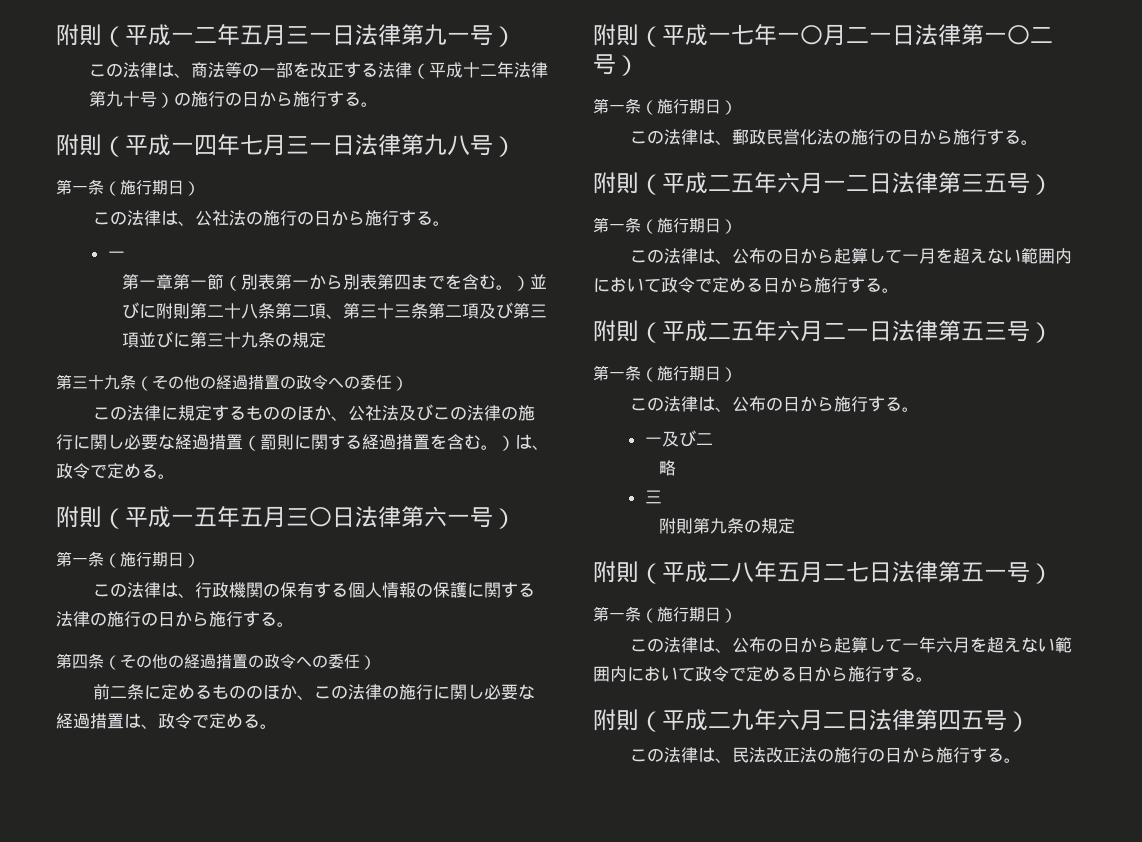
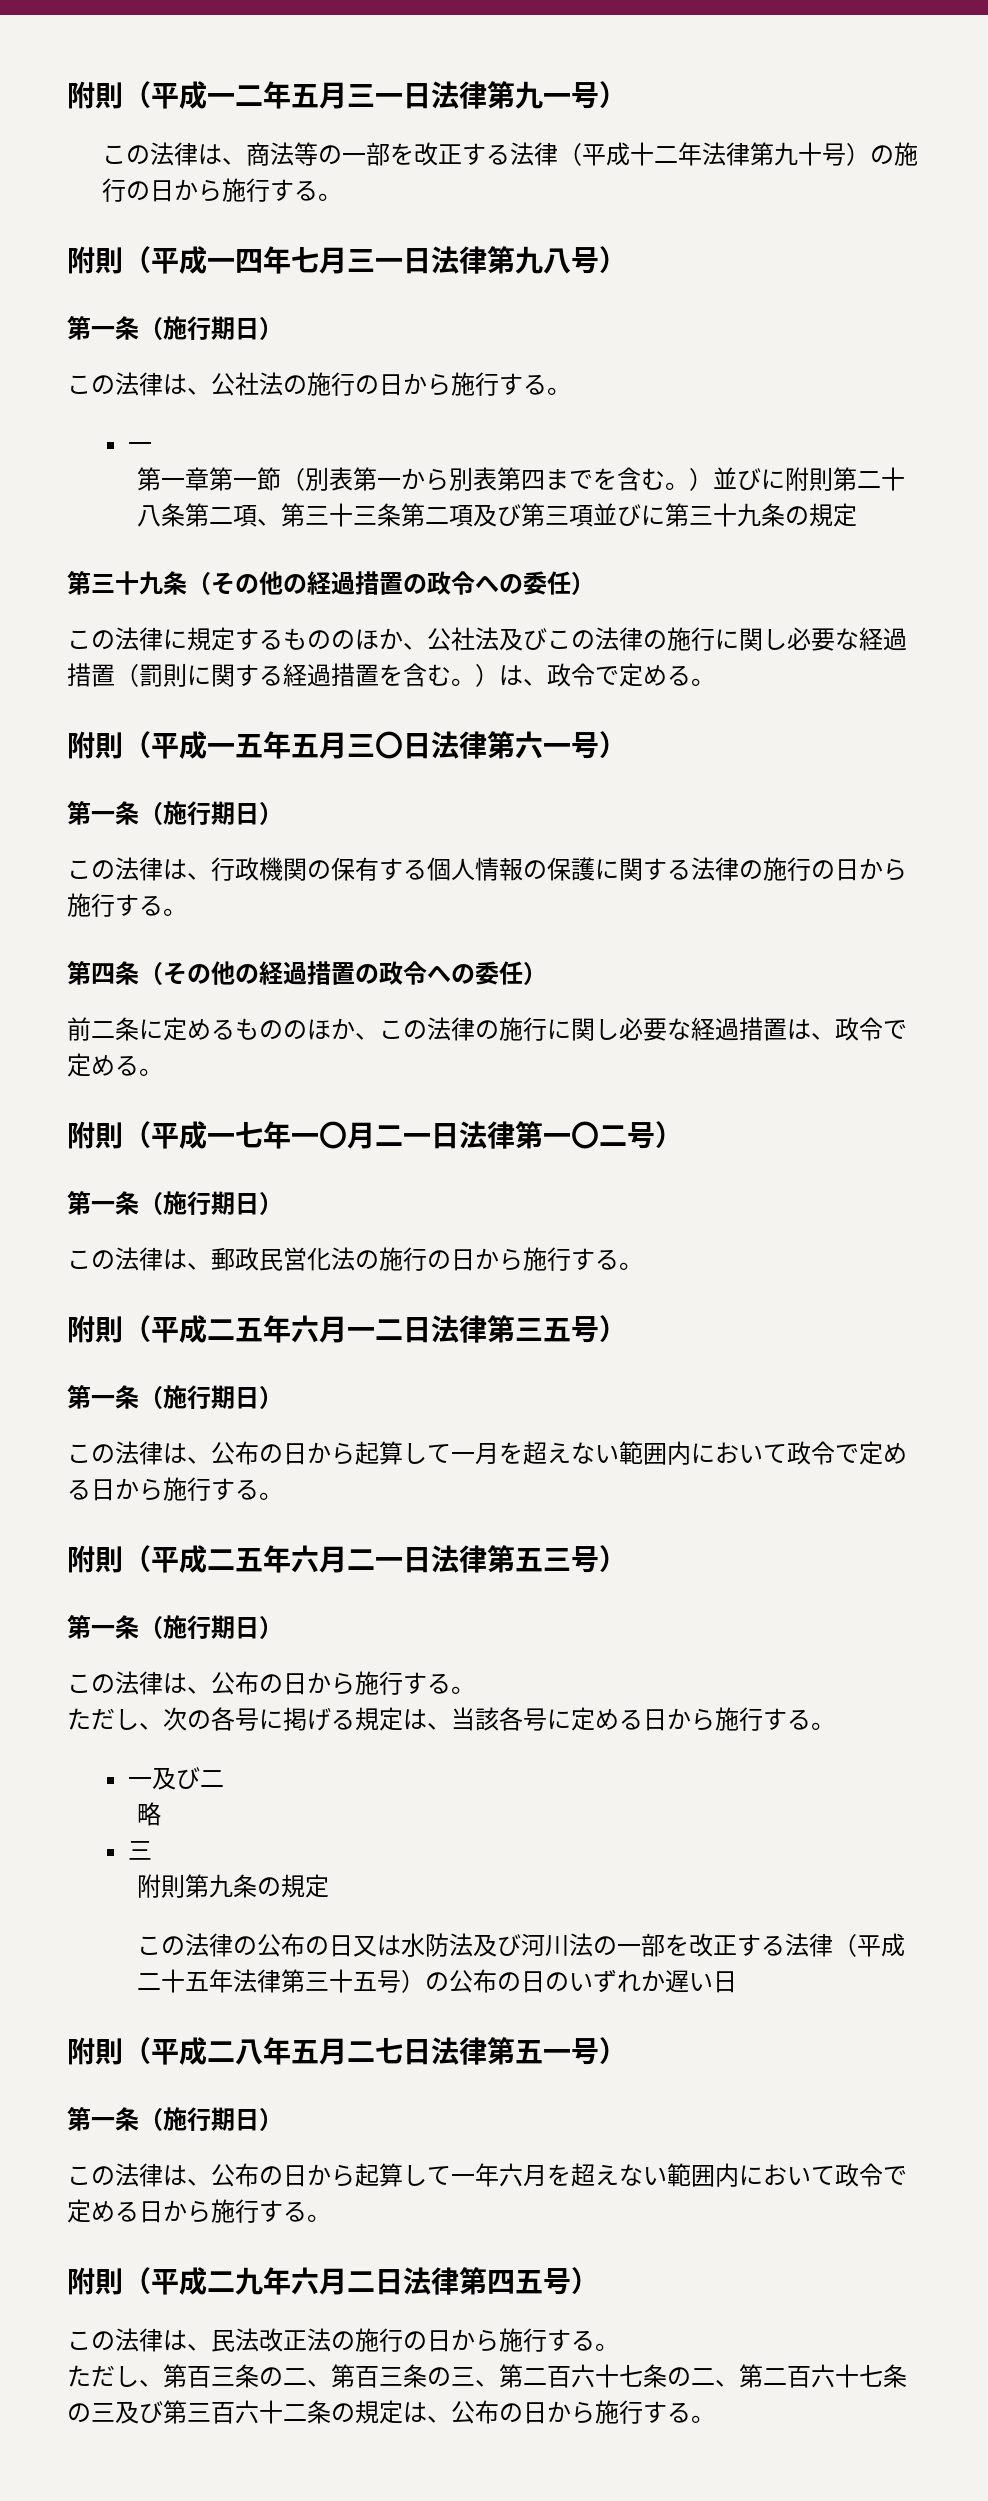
+ ただし、次の各号に掲げる規定は、当該各号に定める日から施行する。
+ この法律の公布の日又は水防法及び河川法の一部を改正する法律（平成二十五年法律第三十五号）の公布の日のいずれか遅い日
+ ただし、第百三条の二、第百三条の三、第二百六十七条の二、第二百六十七条の三及び第三百六十二条の規定は、公布の日から施行する。

